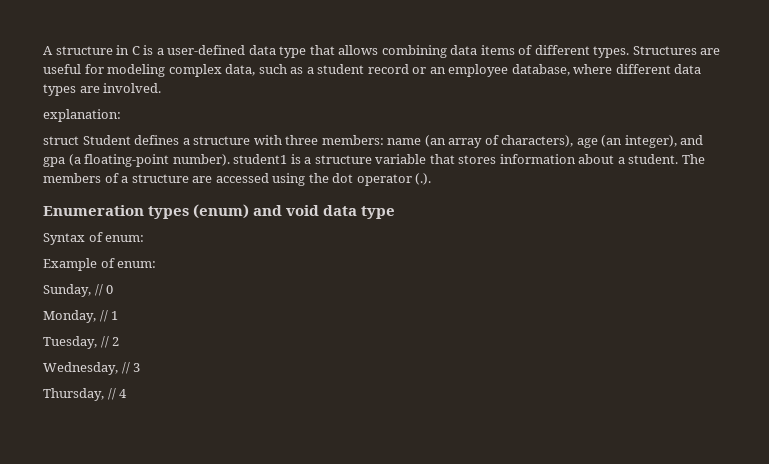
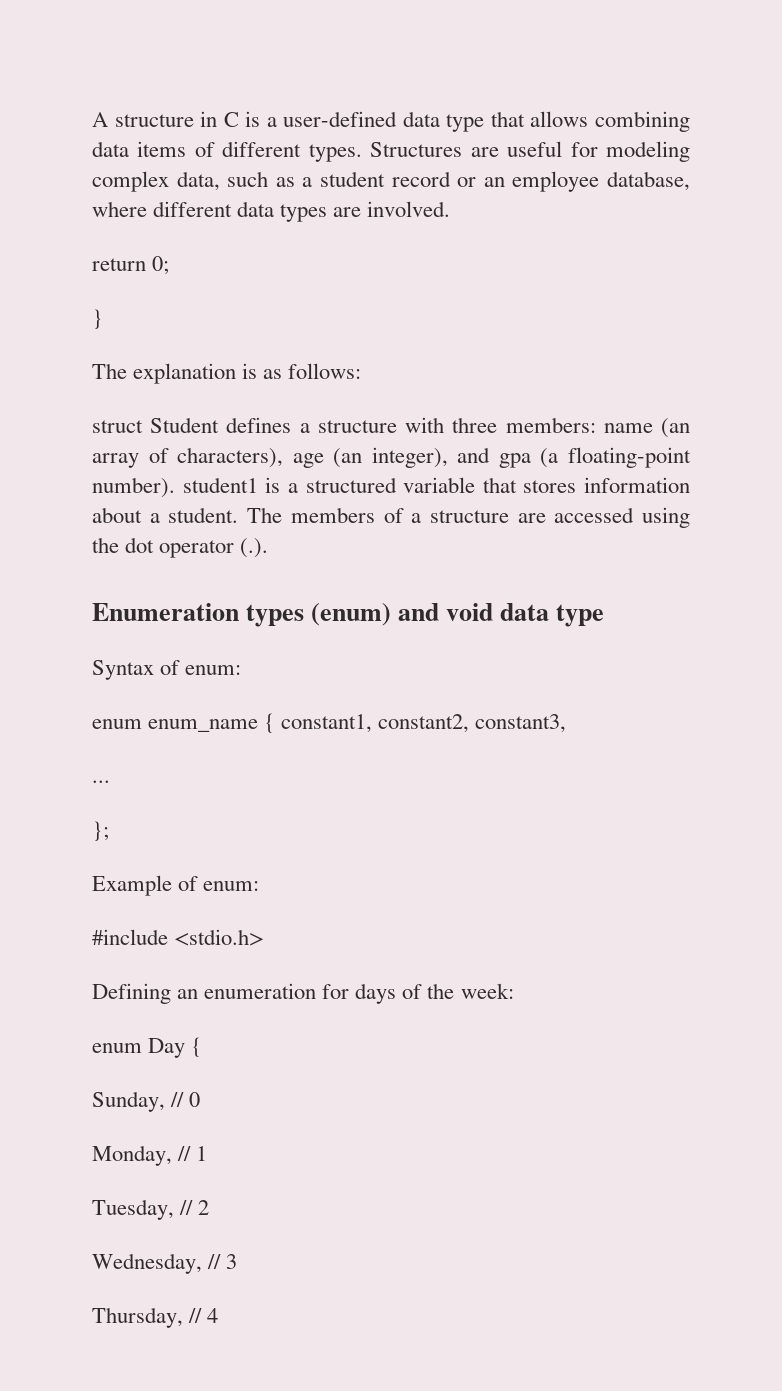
- explanation:
+ return 0;
+ }
+ The explanation is as follows:
- struct Student defines a structure with three members: name (an array of characters), age (an integer), and gpa (a floating-point number). student1 is a structure variable that stores information about a student.
+ struct Student defines a structure with three members: name (an array of characters), age (an integer), and gpa (a floating-point number). student1 is a structured variable that stores information about a student.
+ enum enum_name { constant1, constant2, constant3,
+ ...
+ };
  Example of enum:
+ #include <stdio.h>
+ Defining an enumeration for days of the week:
+ enum Day {

